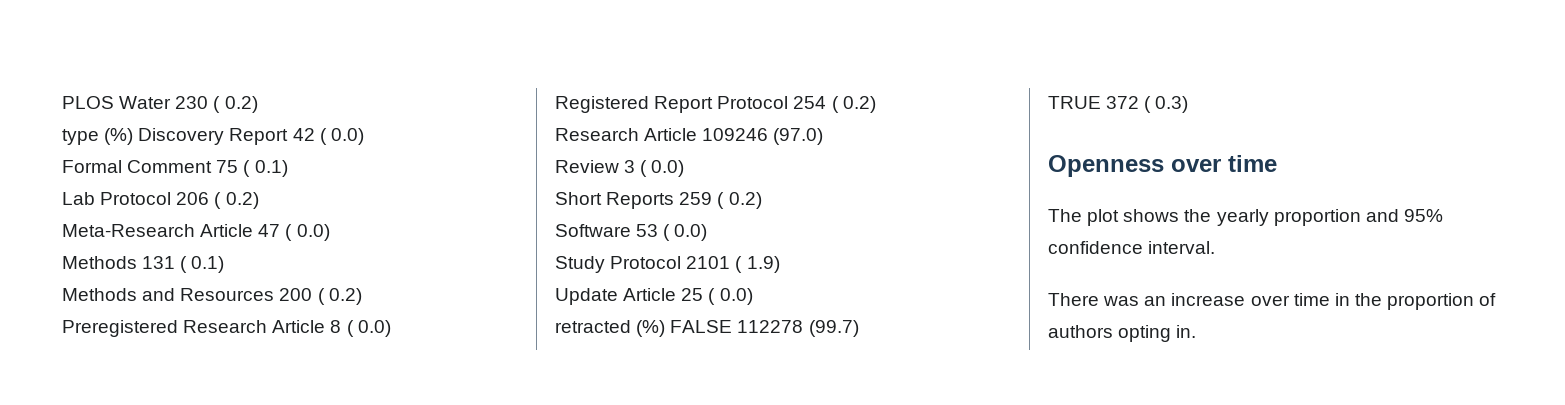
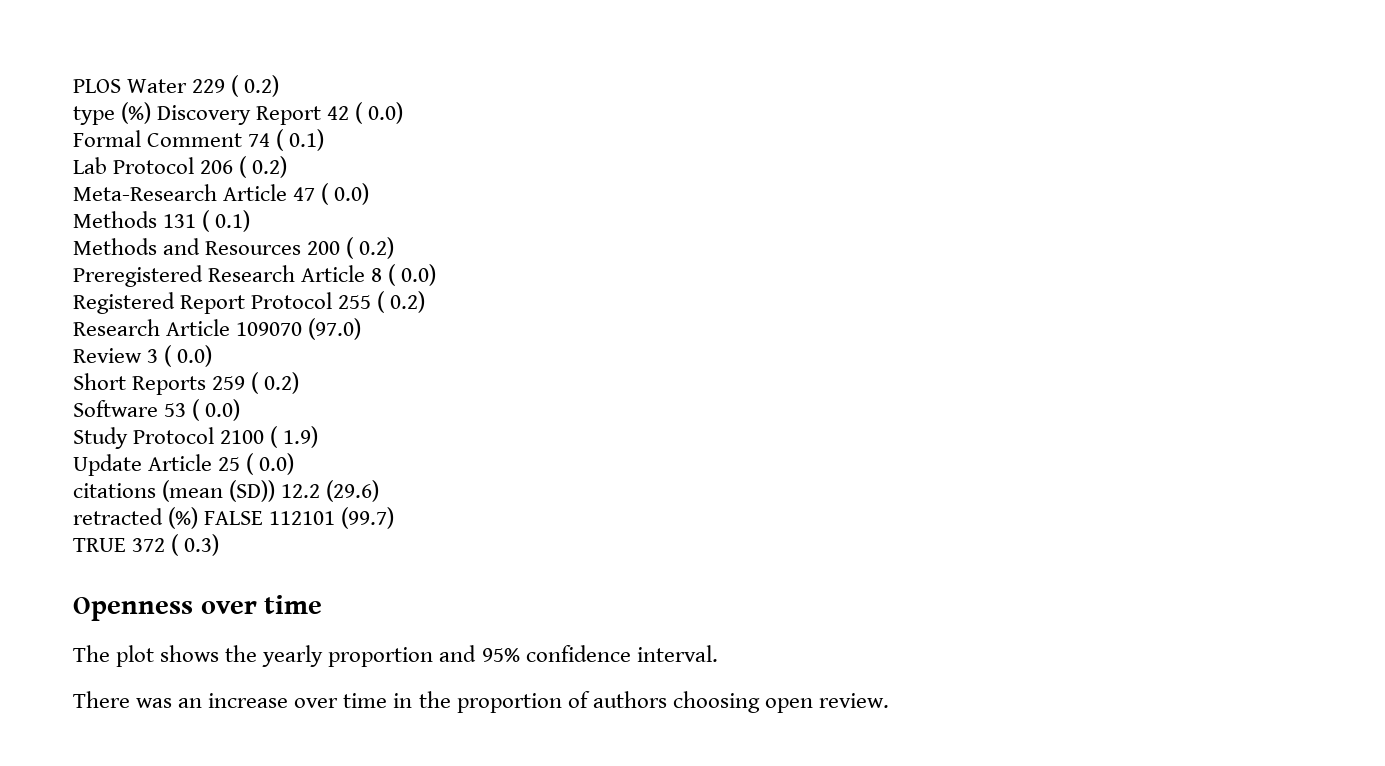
- PLOS Water 230 ( 0.2)
+ PLOS Water 229 ( 0.2)
- Formal Comment 75 ( 0.1)
+ Formal Comment 74 ( 0.1)
- Registered Report Protocol 254 ( 0.2)
+ Registered Report Protocol 255 ( 0.2)
- Research Article 109246 (97.0)
+ Research Article 109070 (97.0)
- Study Protocol 2101 ( 1.9)
+ Study Protocol 2100 ( 1.9)
+ citations (mean (SD)) 12.2 (29.6)
- retracted (%) FALSE 112278 (99.7)
+ retracted (%) FALSE 112101 (99.7)
- There was an increase over time in the proportion of authors opting in.
+ There was an increase over time in the proportion of authors choosing open review.

